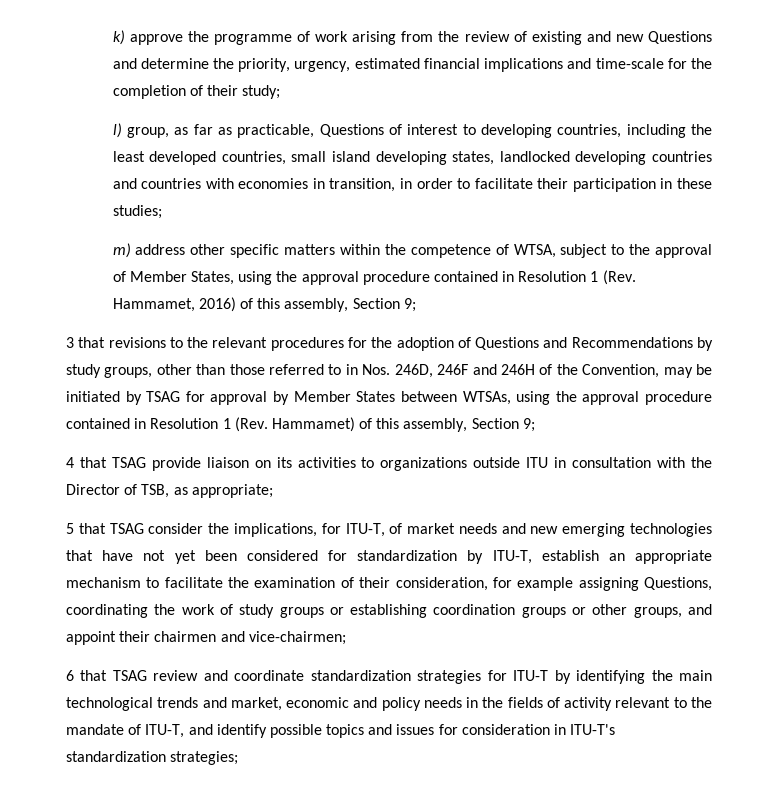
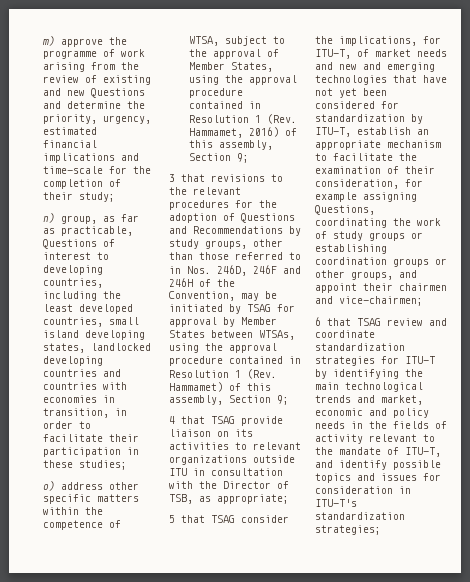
- k) approve the programme of work arising from the review of existing and new Questions and determine the priority, urgency, estimated financial implications and time-scale for the completion of their study;
+ m) approve the programme of work arising from the review of existing and new Questions and determine the priority, urgency, estimated financial implications and time-scale for the completion of their study;
- l) group, as far as practicable, Questions of interest to developing countries, including the least developed countries, small island developing states, landlocked developing countries and countries with economies in transition, in order to facilitate their participation in these studies;
+ n) group, as far as practicable, Questions of interest to developing countries, including the least developed countries, small island developing states, landlocked developing countries and countries with economies in transition, in order to facilitate their participation in these studies;
- m) address other specific matters within the competence of WTSA, subject to the approval of Member States, using the approval procedure contained in Resolution 1 (Rev. Hammamet, 2016) of this assembly, Section 9;
+ o) address other specific matters within the competence of WTSA, subject to the approval of Member States, using the approval procedure contained in Resolution 1 (Rev. Hammamet, 2016) of this assembly, Section 9;
- 4 that TSAG provide liaison on its activities to organizations outside ITU in consultation with the Director of TSB, as appropriate;
+ 4 that TSAG provide liaison on its activities to relevant organizations outside ITU in consultation with the Director of TSB, as appropriate;
- 5 that TSAG consider the implications, for ITU-T, of market needs and new emerging technologies that have not yet been considered for standardization by ITU-T, establish an appropriate mechanism to facilitate the examination of their consideration, for example assigning Questions, coordinating the work of study groups or establishing coordination groups or other groups, and appoint their chairmen and vice-chairmen;
+ 5 that TSAG consider the implications, for ITU-T, of market needs and new and emerging technologies that have not yet been considered for standardization by ITU-T, establish an appropriate mechanism to facilitate the examination of their consideration, for example assigning Questions, coordinating the work of study groups or establishing coordination groups or other groups, and appoint their chairmen and vice-chairmen;

